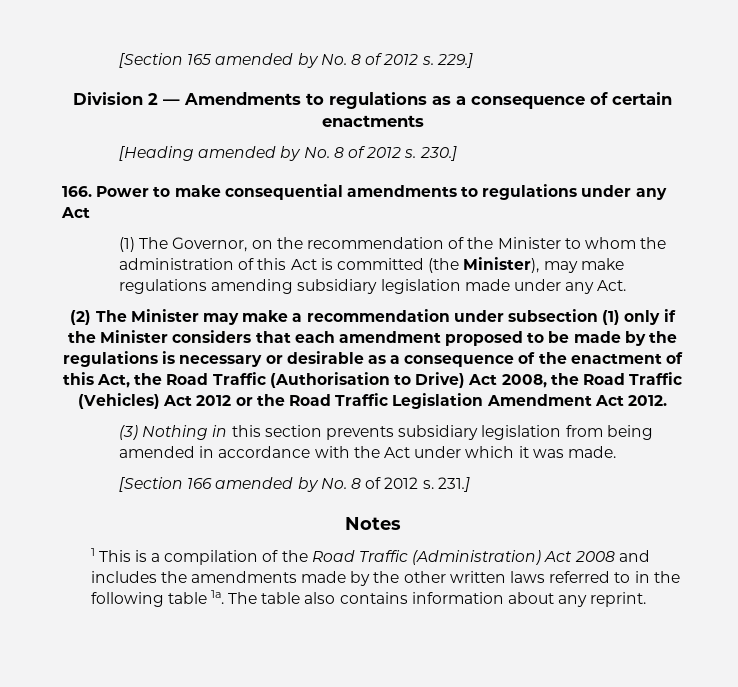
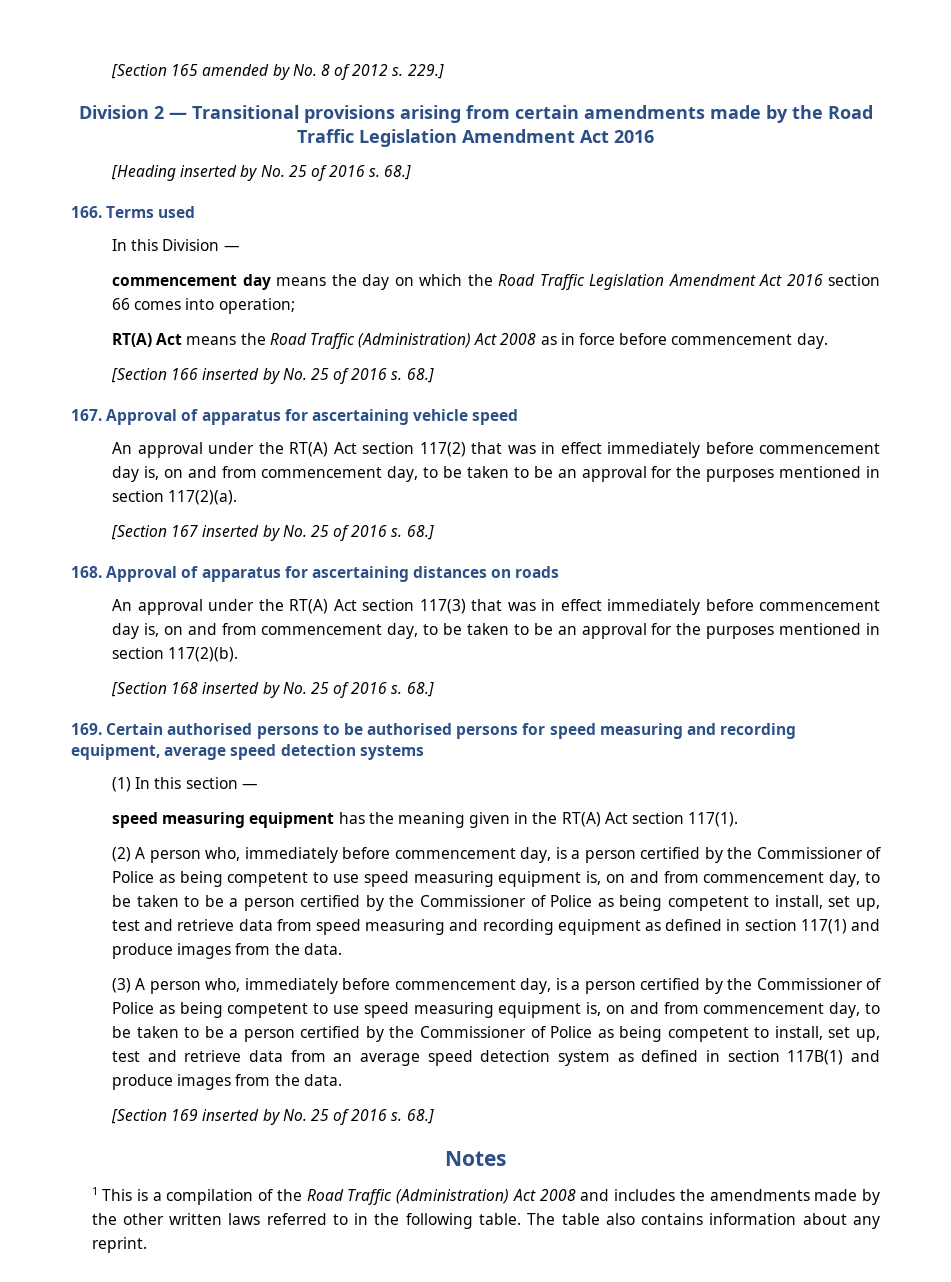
- Division 2 — Amendments to regulations as a consequence of certain enactments
- [Heading amended by No. 8 of 2012 s. 230.]
- 166. Power to make consequential amendments to regulations under any Act
- (1) The Governor, on the recommendation of the Minister to whom the administration of this Act is committed (the Minister), may make regulations amending subsidiary legislation made under any Act.
- (2) The Minister may make a recommendation under subsection (1) only if the Minister considers that each amendment proposed to be made by the regulations is necessary or desirable as a consequence of the enactment of this Act, the Road Traffic (Authorisation to Drive) Act 2008, the Road Traffic (Vehicles) Act 2012 or the Road Traffic Legislation Amendment Act 2012.
- (3) Nothing in this section prevents subsidiary legislation from being amended in accordance with the Act under which it was made.
+ Division 2 — Transitional provisions arising from certain amendments made by the Road Traffic Legislation Amendment Act 2016
+ [Heading inserted by No. 25 of 2016 s. 68.]
+ 166. Terms used
+ In this Division —
+ commencement day means the day on which the Road Traffic Legislation Amendment Act 2016 section 66 comes into operation;
+ RT(A) Act means the Road Traffic (Administration) Act 2008 as in force before commencement day.
- [Section 166 amended by No. 8 of 2012 s. 231.]
+ [Section 166 inserted by No. 25 of 2016 s. 68.]
+ 167. Approval of apparatus for ascertaining vehicle speed
+ An approval under the RT(A) Act section 117(2) that was in effect immediately before commencement day is, on and from commencement day, to be taken to be an approval for the purposes mentioned in section 117(2)(a).
+ [Section 167 inserted by No. 25 of 2016 s. 68.]
+ 168. Approval of apparatus for ascertaining distances on roads
+ An approval under the RT(A) Act section 117(3) that was in effect immediately before commencement day is, on and from commencement day, to be taken to be an approval for the purposes mentioned in section 117(2)(b).
+ [Section 168 inserted by No. 25 of 2016 s. 68.]
+ 169. Certain authorised persons to be authorised persons for speed measuring and recording equipment, average speed detection systems
+ (1) In this section —
+ speed measuring equipment has the meaning given in the RT(A) Act section 117(1).
+ (2) A person who, immediately before commencement day, is a person certified by the Commissioner of Police as being competent to use speed measuring equipment is, on and from commencement day, to be taken to be a person certified by the Commissioner of Police as being competent to install, set up, test and retrieve data from speed measuring and recording equipment as defined in section 117(1) and produce images from the data.
+ (3) A person who, immediately before commencement day, is a person certified by the Commissioner of Police as being competent to use speed measuring equipment is, on and from commencement day, to be taken to be a person certified by the Commissioner of Police as being competent to install, set up, test and retrieve data from an average speed detection system as defined in section 117B(1) and produce images from the data.
+ [Section 169 inserted by No. 25 of 2016 s. 68.]
- 1 This is a compilation of the Road Traffic (Administration) Act 2008 and includes the amendments made by the other written laws referred to in the following table 1a.
+ 1 This is a compilation of the Road Traffic (Administration) Act 2008 and includes the amendments made by the other written laws referred to in the following table.

